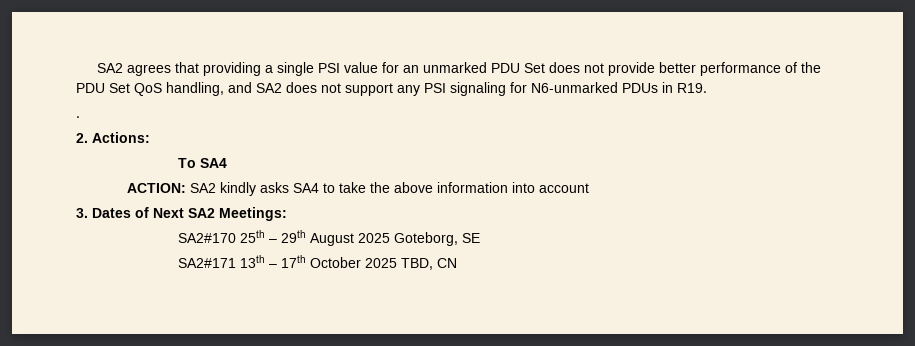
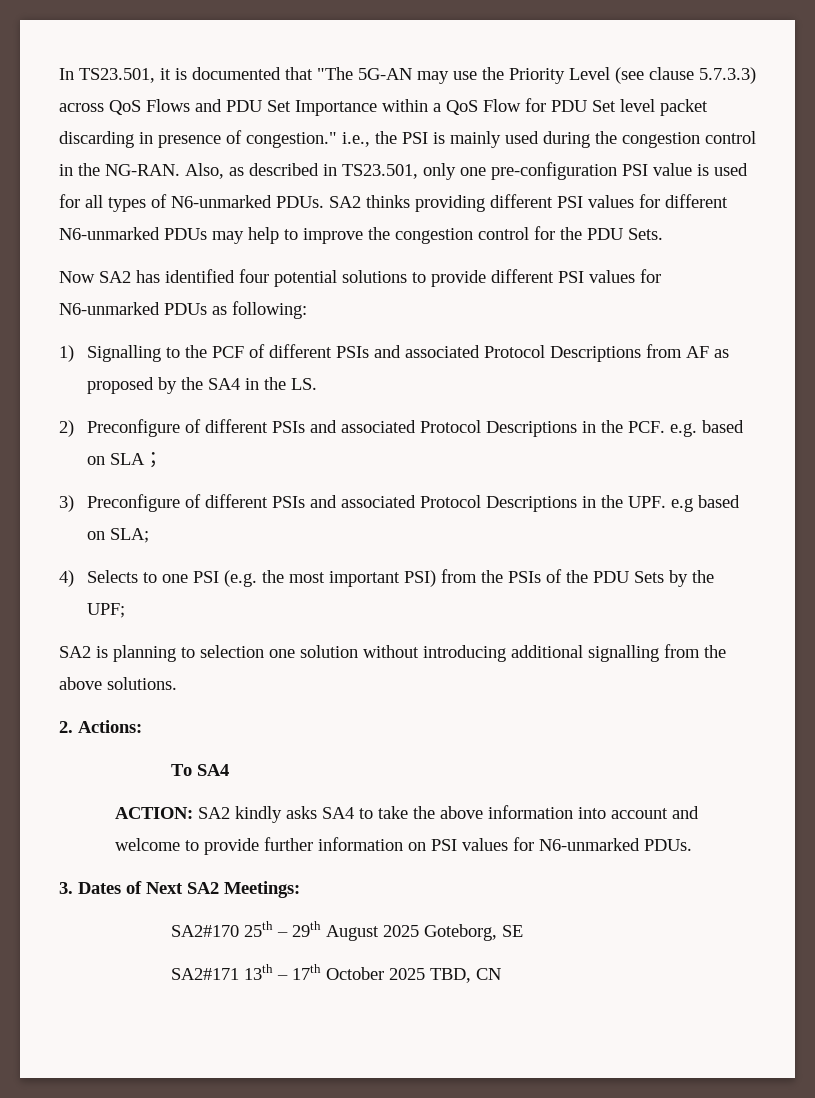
- SA2 agrees that providing a single PSI value for an unmarked PDU Set does not provide better performance of the PDU Set QoS handling, and SA2 does not support any PSI signaling for N6-unmarked PDUs in R19.
- .
+ In TS23.501, it is documented that "The 5G-AN may use the Priority Level (see clause 5.7.3.3) across QoS Flows and PDU Set Importance within a QoS Flow for PDU Set level packet discarding in presence of congestion." i.e., the PSI is mainly used during the congestion control in the NG-RAN. Also, as described in TS23.501, only one pre-configuration PSI value is used for all types of N6-unmarked PDUs. SA2 thinks providing different PSI values for different N6-unmarked PDUs may help to improve the congestion control for the PDU Sets.
+ Now SA2 has identified four potential solutions to provide different PSI values for N6-unmarked PDUs as following:
+ 1) Signalling to the PCF of different PSIs and associated Protocol Descriptions from AF as proposed by the SA4 in the LS.
+ 2) Preconfigure of different PSIs and associated Protocol Descriptions in the PCF. e.g. based on SLA；
+ 3) Preconfigure of different PSIs and associated Protocol Descriptions in the UPF. e.g based on SLA;
+ 4) Selects to one PSI (e.g. the most important PSI) from the PSIs of the PDU Sets by the UPF;
+ SA2 is planning to selection one solution without introducing additional signalling from the above solutions.
- ACTION: SA2 kindly asks SA4 to take the above information into account
+ ACTION: SA2 kindly asks SA4 to take the above information into account and welcome to provide further information on PSI values for N6-unmarked PDUs.

